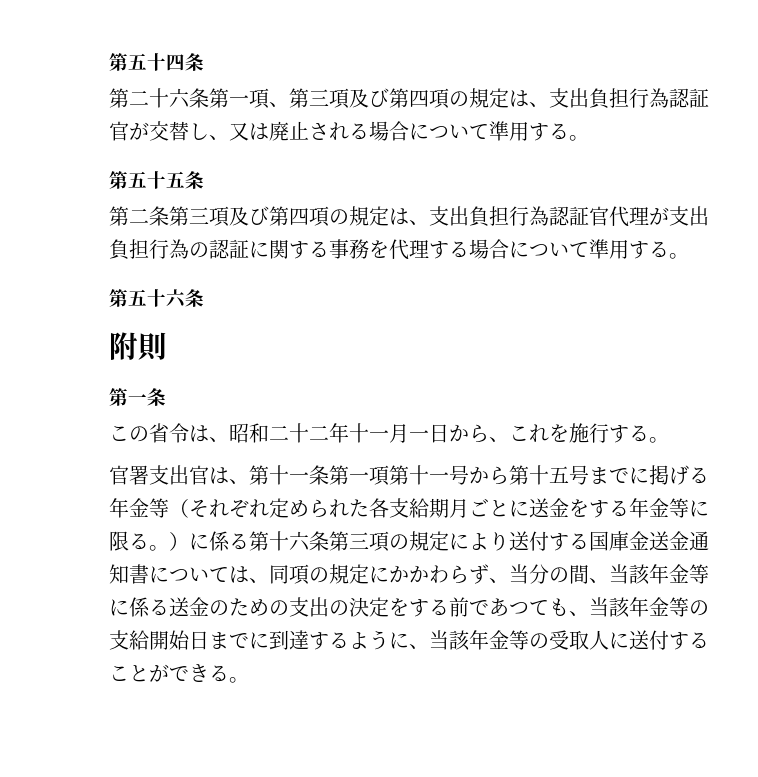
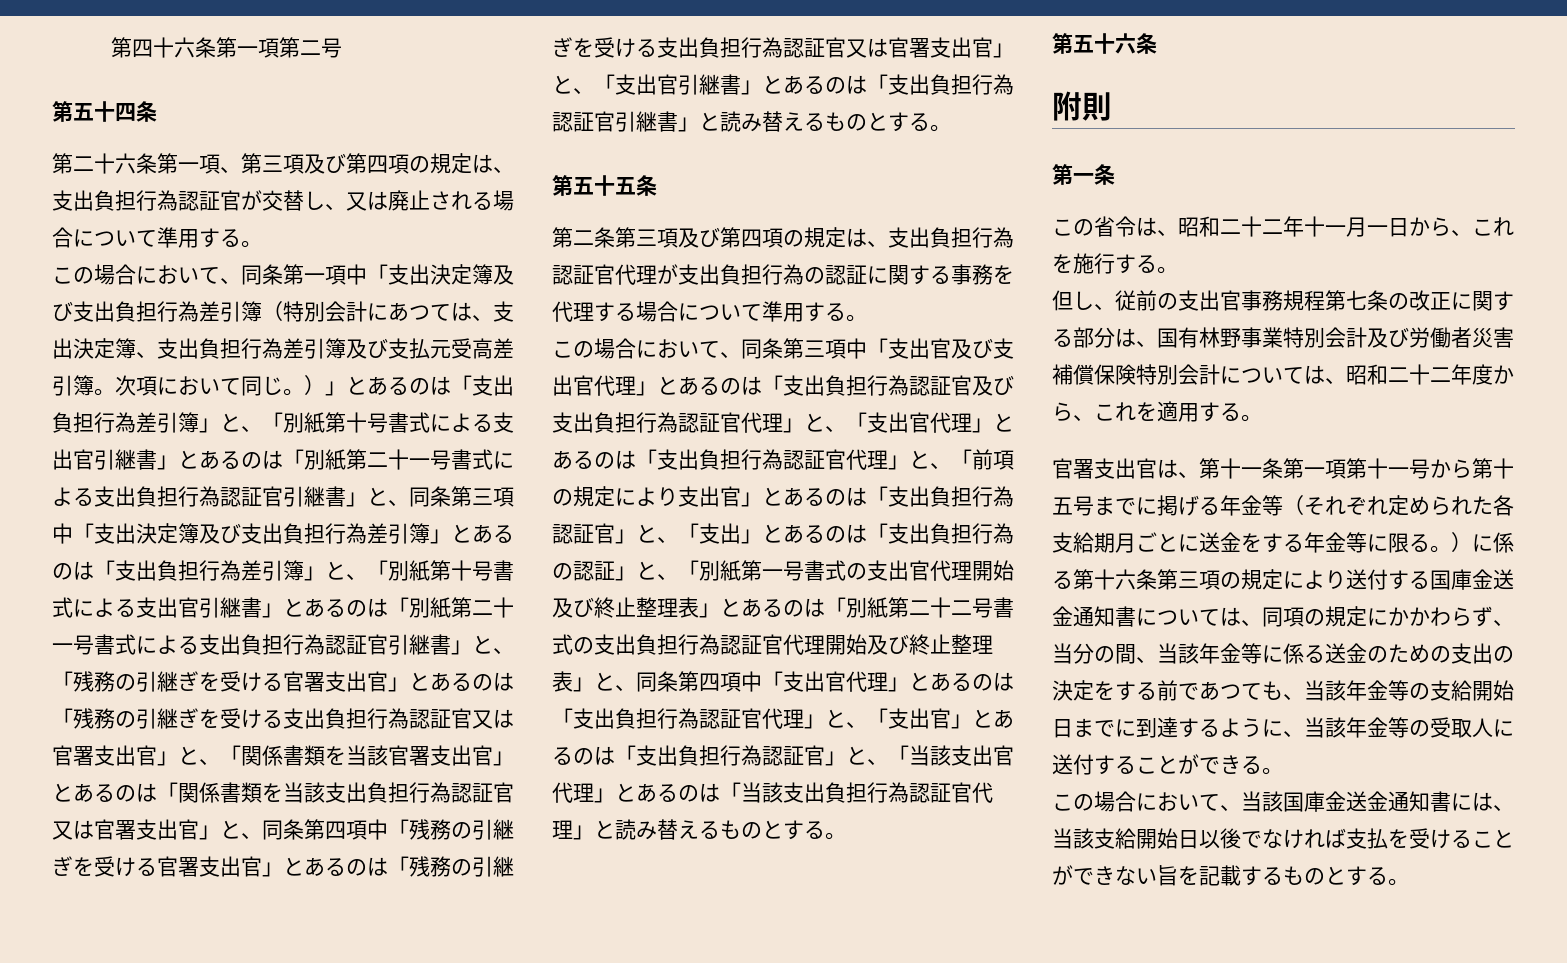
+ 第四十六条第一項第二号
+ この場合において、同条第一項中「支出決定簿及び支出負担行為差引簿（特別会計にあつては、支出決定簿、支出負担行為差引簿及び支払元受高差引簿。次項において同じ。）」とあるのは「支出負担行為差引簿」と、「別紙第十号書式による支出官引継書」とあるのは「別紙第二十一号書式による支出負担行為認証官引継書」と、同条第三項中「支出決定簿及び支出負担行為差引簿」とあるのは「支出負担行為差引簿」と、「別紙第十号書式による支出官引継書」とあるのは「別紙第二十一号書式による支出負担行為認証官引継書」と、「残務の引継ぎを受ける官署支出官」とあるのは「残務の引継ぎを受ける支出負担行為認証官又は官署支出官」と、「関係書類を当該官署支出官」とあるのは「関係書類を当該支出負担行為認証官又は官署支出官」と、同条第四項中「残務の引継ぎを受ける官署支出官」とあるのは「残務の引継ぎを受ける支出負担行為認証官又は官署支出官」と、「支出官引継書」とあるのは「支出負担行為認証官引継書」と読み替えるものとする。
+ この場合において、同条第三項中「支出官及び支出官代理」とあるのは「支出負担行為認証官及び支出負担行為認証官代理」と、「支出官代理」とあるのは「支出負担行為認証官代理」と、「前項の規定により支出官」とあるのは「支出負担行為認証官」と、「支出」とあるのは「支出負担行為の認証」と、「別紙第一号書式の支出官代理開始及び終止整理表」とあるのは「別紙第二十二号書式の支出負担行為認証官代理開始及び終止整理表」と、同条第四項中「支出官代理」とあるのは「支出負担行為認証官代理」と、「支出官」とあるのは「支出負担行為認証官」と、「当該支出官代理」とあるのは「当該支出負担行為認証官代理」と読み替えるものとする。
+ 但し、従前の支出官事務規程第七条の改正に関する部分は、国有林野事業特別会計及び労働者災害補償保険特別会計については、昭和二十二年度から、これを適用する。
+ この場合において、当該国庫金送金通知書には、当該支給開始日以後でなければ支払を受けることができない旨を記載するものとする。

